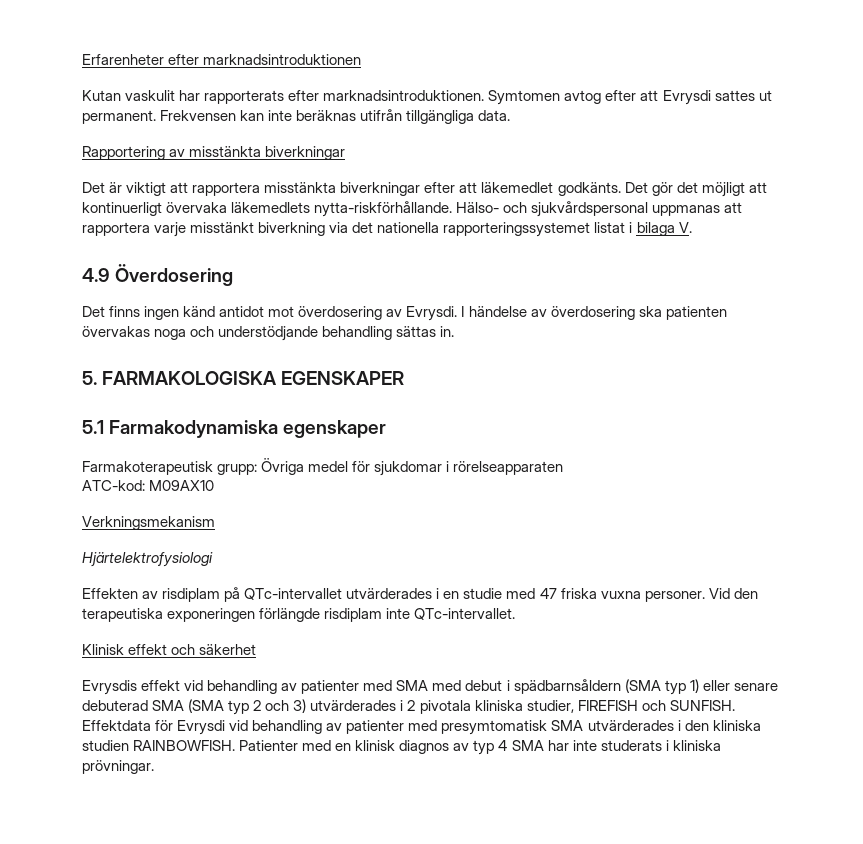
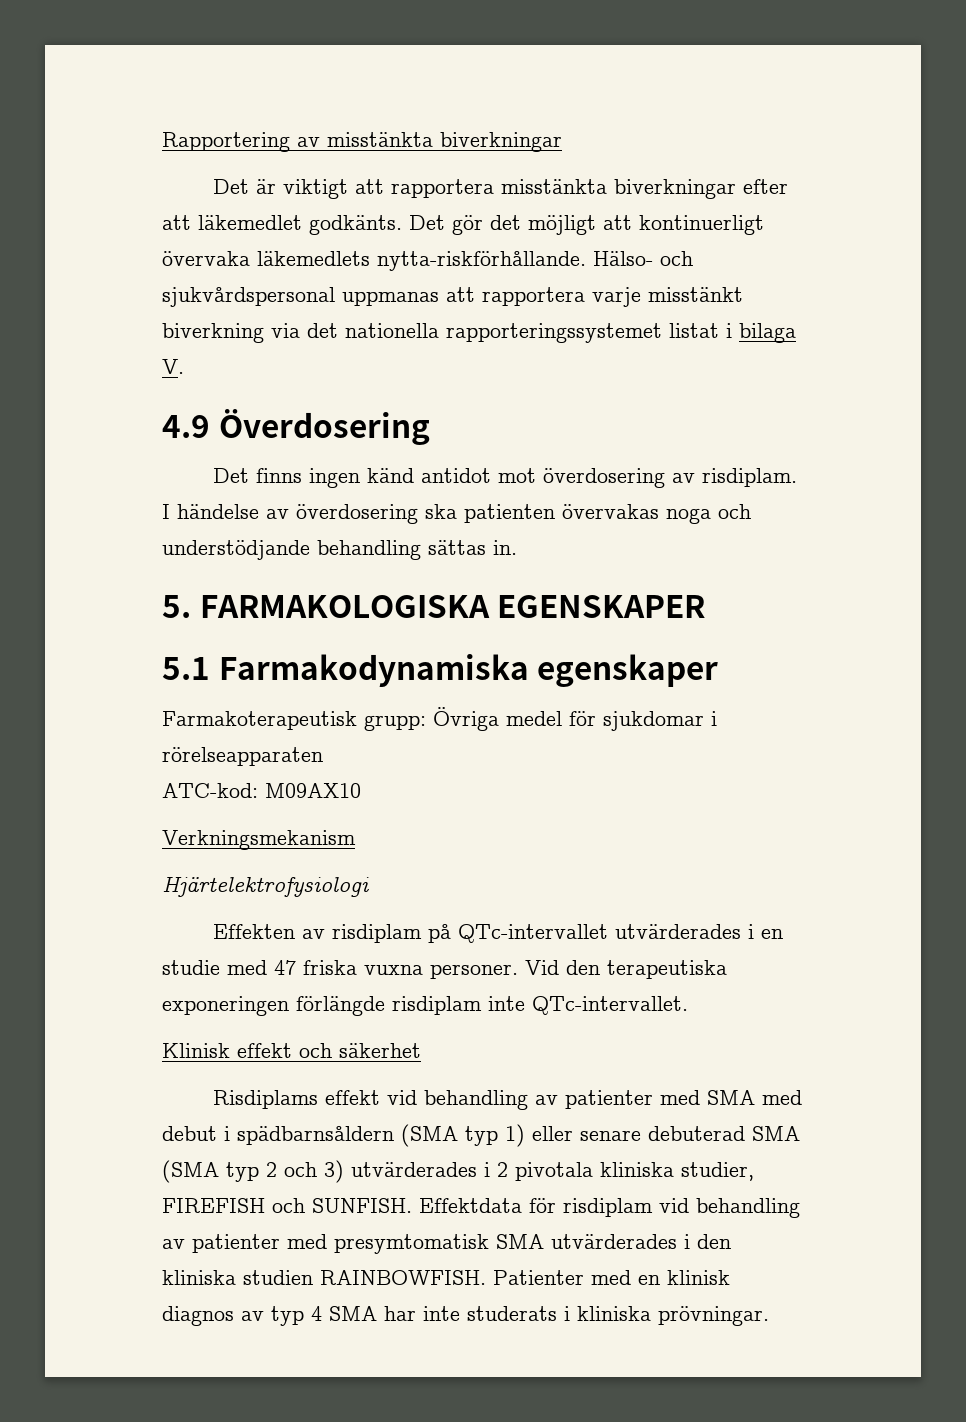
- Erfarenheter efter marknadsintroduktionen
- Kutan vaskulit har rapporterats efter marknadsintroduktionen. Symtomen avtog efter att Evrysdi sattes ut permanent. Frekvensen kan inte beräknas utifrån tillgängliga data.
- Det finns ingen känd antidot mot överdosering av Evrysdi.
+ Det finns ingen känd antidot mot överdosering av risdiplam.
- Evrysdis effekt vid behandling av patienter med SMA med debut i spädbarnsåldern (SMA typ 1) eller senare debuterad SMA (SMA typ 2 och 3) utvärderades i 2 pivotala kliniska studier, FIREFISH och SUNFISH.
+ Risdiplams effekt vid behandling av patienter med SMA med debut i spädbarnsåldern (SMA typ 1) eller senare debuterad SMA (SMA typ 2 och 3) utvärderades i 2 pivotala kliniska studier, FIREFISH och SUNFISH.
- Effektdata för Evrysdi vid behandling av patienter med presymtomatisk SMA utvärderades i den kliniska studien RAINBOWFISH.
+ Effektdata för risdiplam vid behandling av patienter med presymtomatisk SMA utvärderades i den kliniska studien RAINBOWFISH.

